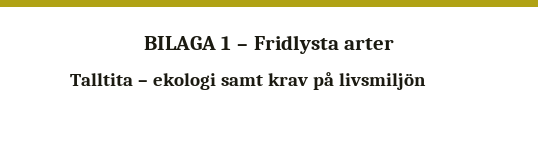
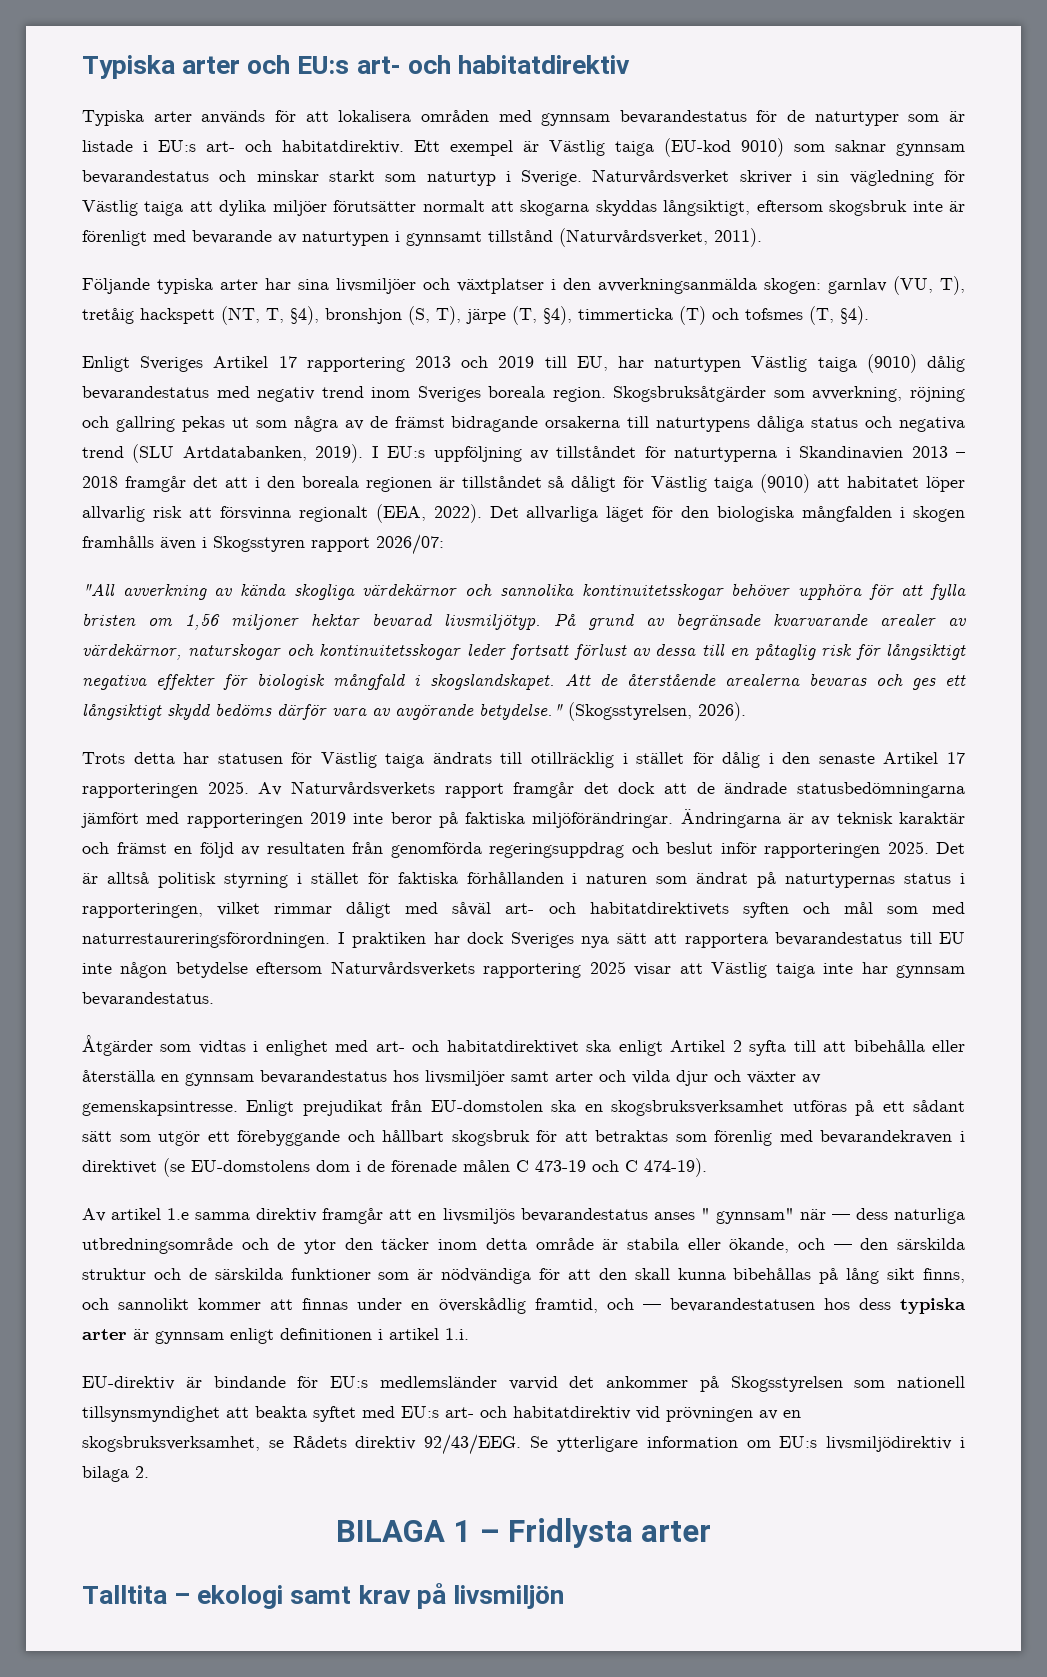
+ Typiska arter och EU:s art- och habitatdirektiv
+ Typiska arter används för att lokalisera områden med gynnsam bevarandestatus för de naturtyper som är listade i EU:s art- och habitatdirektiv. Ett exempel är Västlig taiga (EU-kod 9010) som saknar gynnsam bevarandestatus och minskar starkt som naturtyp i Sverige. Naturvårdsverket skriver i sin vägledning för Västlig taiga att dylika miljöer förutsätter normalt att skogarna skyddas långsiktigt, eftersom skogsbruk inte är förenligt med bevarande av naturtypen i gynnsamt tillstånd (Naturvårdsverket, 2011).
+ Följande typiska arter har sina livsmiljöer och växtplatser i den avverkningsanmälda skogen: garnlav (VU, T), tretåig hackspett (NT, T, §4), bronshjon (S, T), järpe (T, §4), timmerticka (T) och tofsmes (T, §4).
+ Enligt Sveriges Artikel 17 rapportering 2013 och 2019 till EU, har naturtypen Västlig taiga (9010) dålig bevarandestatus med negativ trend inom Sveriges boreala region. Skogsbruksåtgärder som avverkning, röjning och gallring pekas ut som några av de främst bidragande orsakerna till naturtypens dåliga status och negativa trend (SLU Artdatabanken, 2019). I EU:s uppföljning av tillståndet för naturtyperna i Skandinavien 2013 – 2018 framgår det att i den boreala regionen är tillståndet så dåligt för Västlig taiga (9010) att habitatet löper allvarlig risk att försvinna regionalt (EEA, 2022). Det allvarliga läget för den biologiska mångfalden i skogen framhålls även i Skogsstyren rapport 2026/07:
+ "All avverkning av kända skogliga värdekärnor och sannolika kontinuitetsskogar behöver upphöra för att fylla bristen om 1,56 miljoner hektar bevarad livsmiljötyp. På grund av begränsade kvarvarande arealer av värdekärnor, naturskogar och kontinuitetsskogar leder fortsatt förlust av dessa till en påtaglig risk för långsiktigt negativa effekter för biologisk mångfald i skogslandskapet. Att de återstående arealerna bevaras och ges ett långsiktigt skydd bedöms därför vara av avgörande betydelse." (Skogsstyrelsen, 2026).
+ Trots detta har statusen för Västlig taiga ändrats till otillräcklig i stället för dålig i den senaste Artikel 17 rapporteringen 2025. Av Naturvårdsverkets rapport framgår det dock att de ändrade statusbedömningarna jämfört med rapporteringen 2019 inte beror på faktiska miljöförändringar. Ändringarna är av teknisk karaktär och främst en följd av resultaten från genomförda regeringsuppdrag och beslut inför rapporteringen 2025. Det är alltså politisk styrning i stället för faktiska förhållanden i naturen som ändrat på naturtypernas status i rapporteringen, vilket rimmar dåligt med såväl art- och habitatdirektivets syften och mål som med naturrestaureringsförordningen. I praktiken har dock Sveriges nya sätt att rapportera bevarandestatus till EU inte någon betydelse eftersom Naturvårdsverkets rapportering 2025 visar att Västlig taiga inte har gynnsam bevarandestatus.
+ Åtgärder som vidtas i enlighet med art- och habitatdirektivet ska enligt Artikel 2 syfta till att bibehålla eller återställa en gynnsam bevarandestatus hos livsmiljöer samt arter och vilda djur och växter av gemenskapsintresse. Enligt prejudikat från EU-domstolen ska en skogsbruksverksamhet utföras på ett sådant sätt som utgör ett förebyggande och hållbart skogsbruk för att betraktas som förenlig med bevarandekraven i direktivet (se EU-domstolens dom i de förenade målen C 473-19 och C 474-19).
+ Av artikel 1.e samma direktiv framgår att en livsmiljös bevarandestatus anses " gynnsam" när — dess naturliga utbredningsområde och de ytor den täcker inom detta område är stabila eller ökande, och — den särskilda struktur och de särskilda funktioner som är nödvändiga för att den skall kunna bibehållas på lång sikt finns, och sannolikt kommer att finnas under en överskådlig framtid, och — bevarandestatusen hos dess typiska arter är gynnsam enligt definitionen i artikel 1.i.
+ EU-direktiv är bindande för EU:s medlemsländer varvid det ankommer på Skogsstyrelsen som nationell tillsynsmyndighet att beakta syftet med EU:s art- och habitatdirektiv vid prövningen av en skogsbruksverksamhet, se Rådets direktiv 92/43/EEG. Se ytterligare information om EU:s livsmiljödirektiv i bilaga 2.

